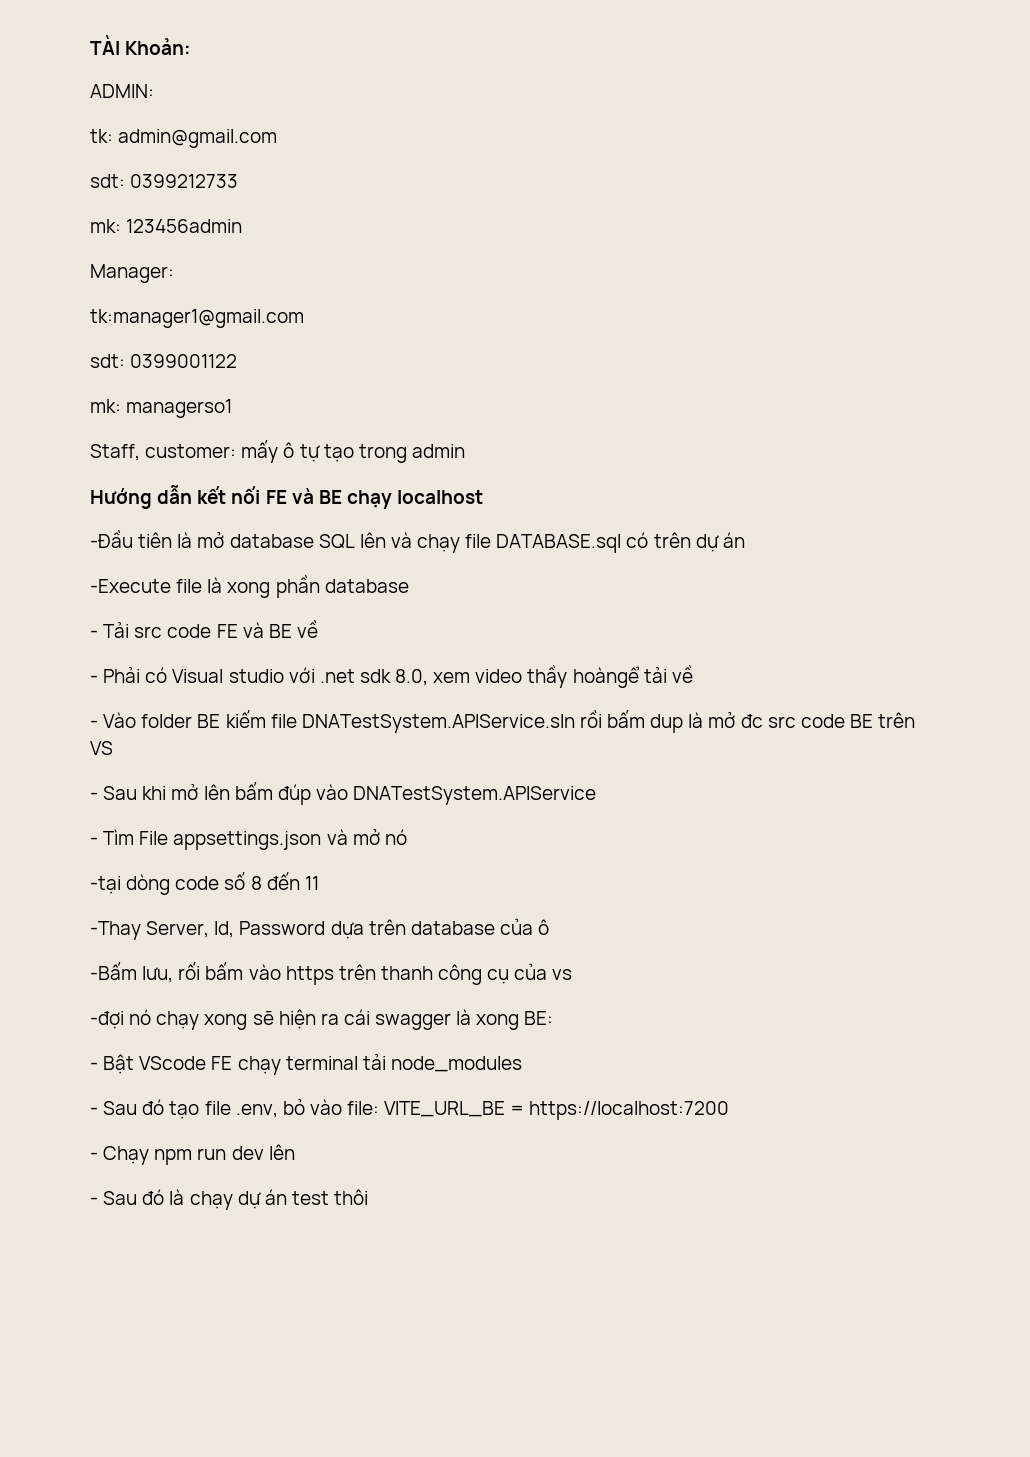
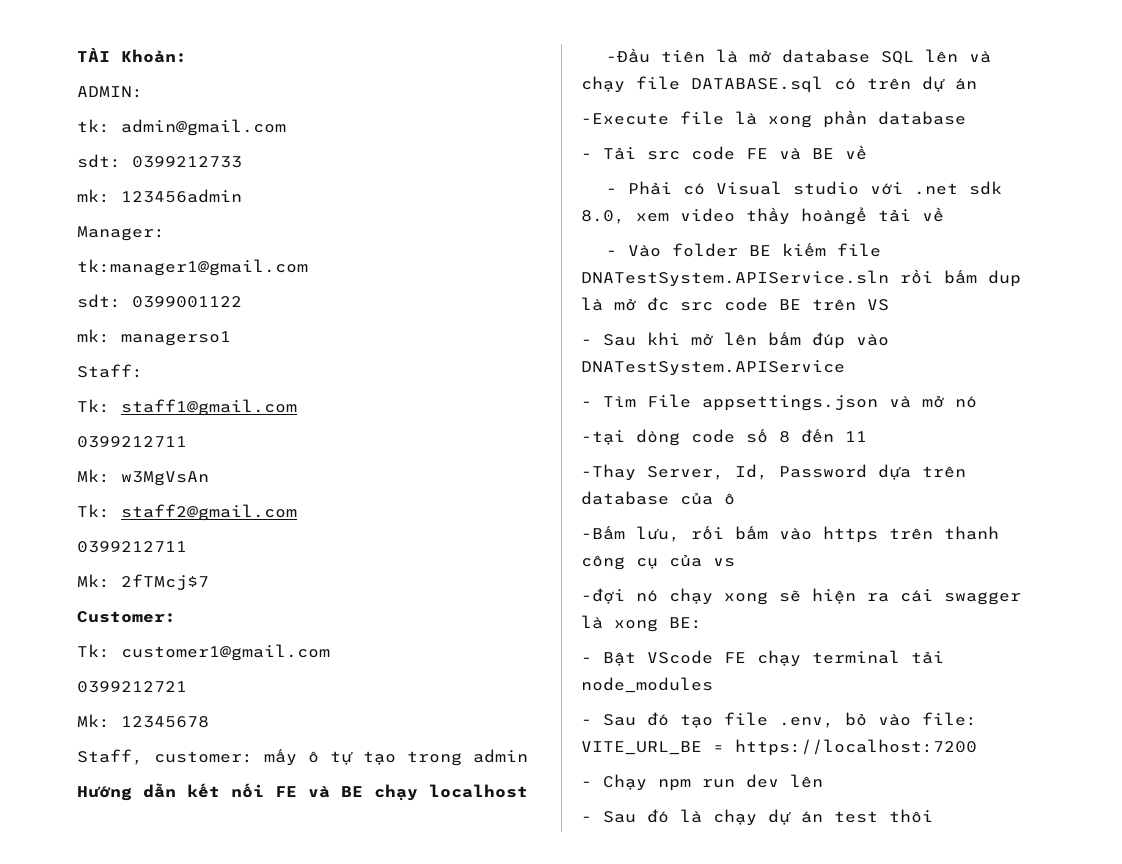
+ Staff:
+ Tk: staff1@gmail.com
+ 0399212711
+ Mk: w3MgVsAn
+ Tk: staff2@gmail.com
+ 0399212711
+ Mk: 2fTMcj$7
+ Customer:
+ Tk: customer1@gmail.com
+ 0399212721
+ Mk: 12345678

